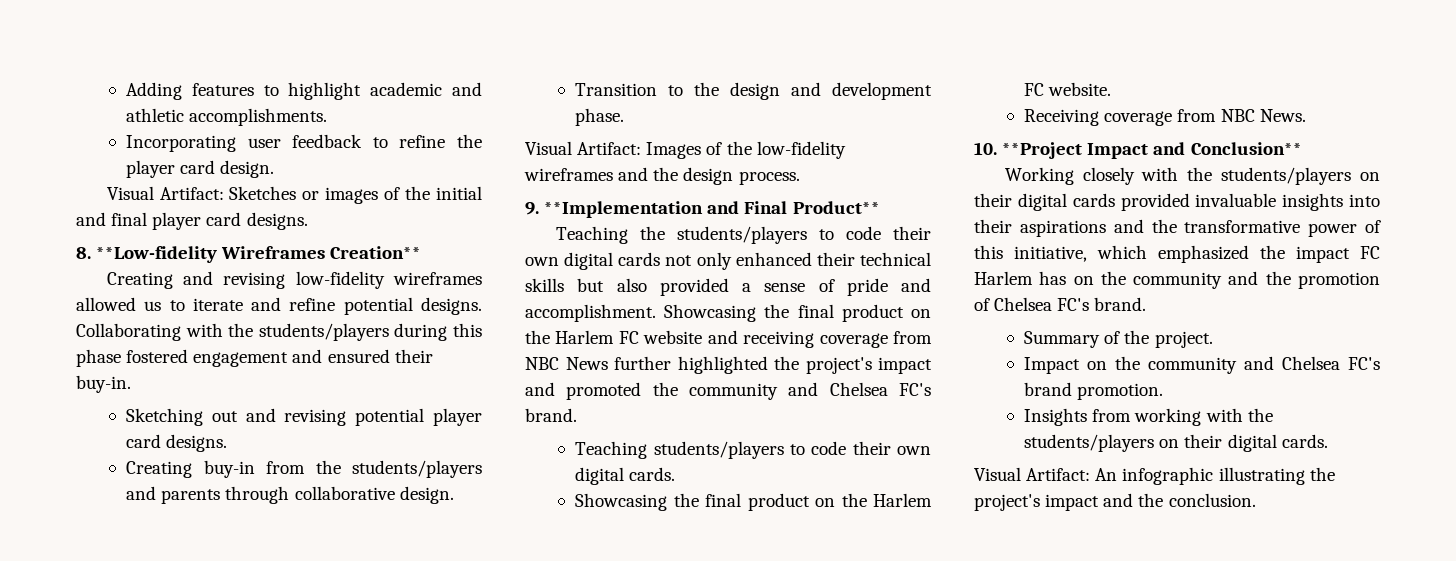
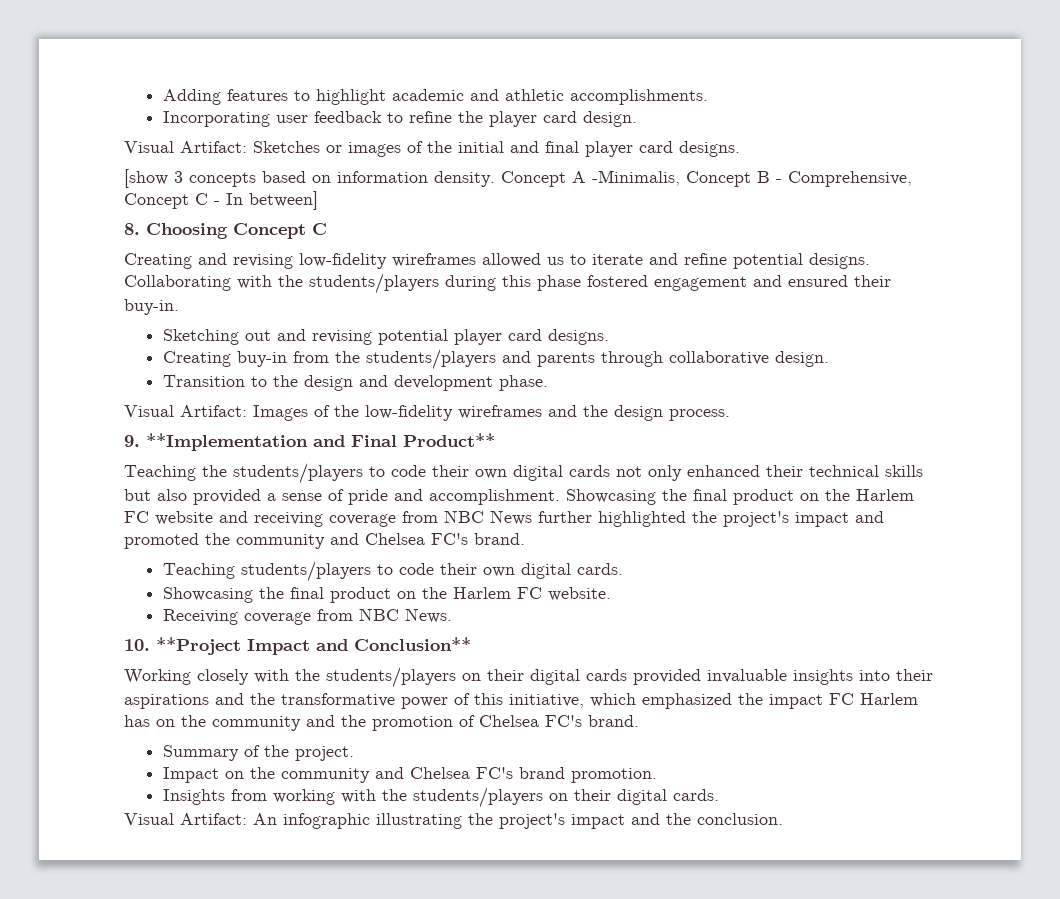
- 8. **Low-fidelity Wireframes Creation**
+ [show 3 concepts based on information density. Concept A -Minimalis, Concept B - Comprehensive, Concept C - In between]
+ 8. Choosing Concept C

